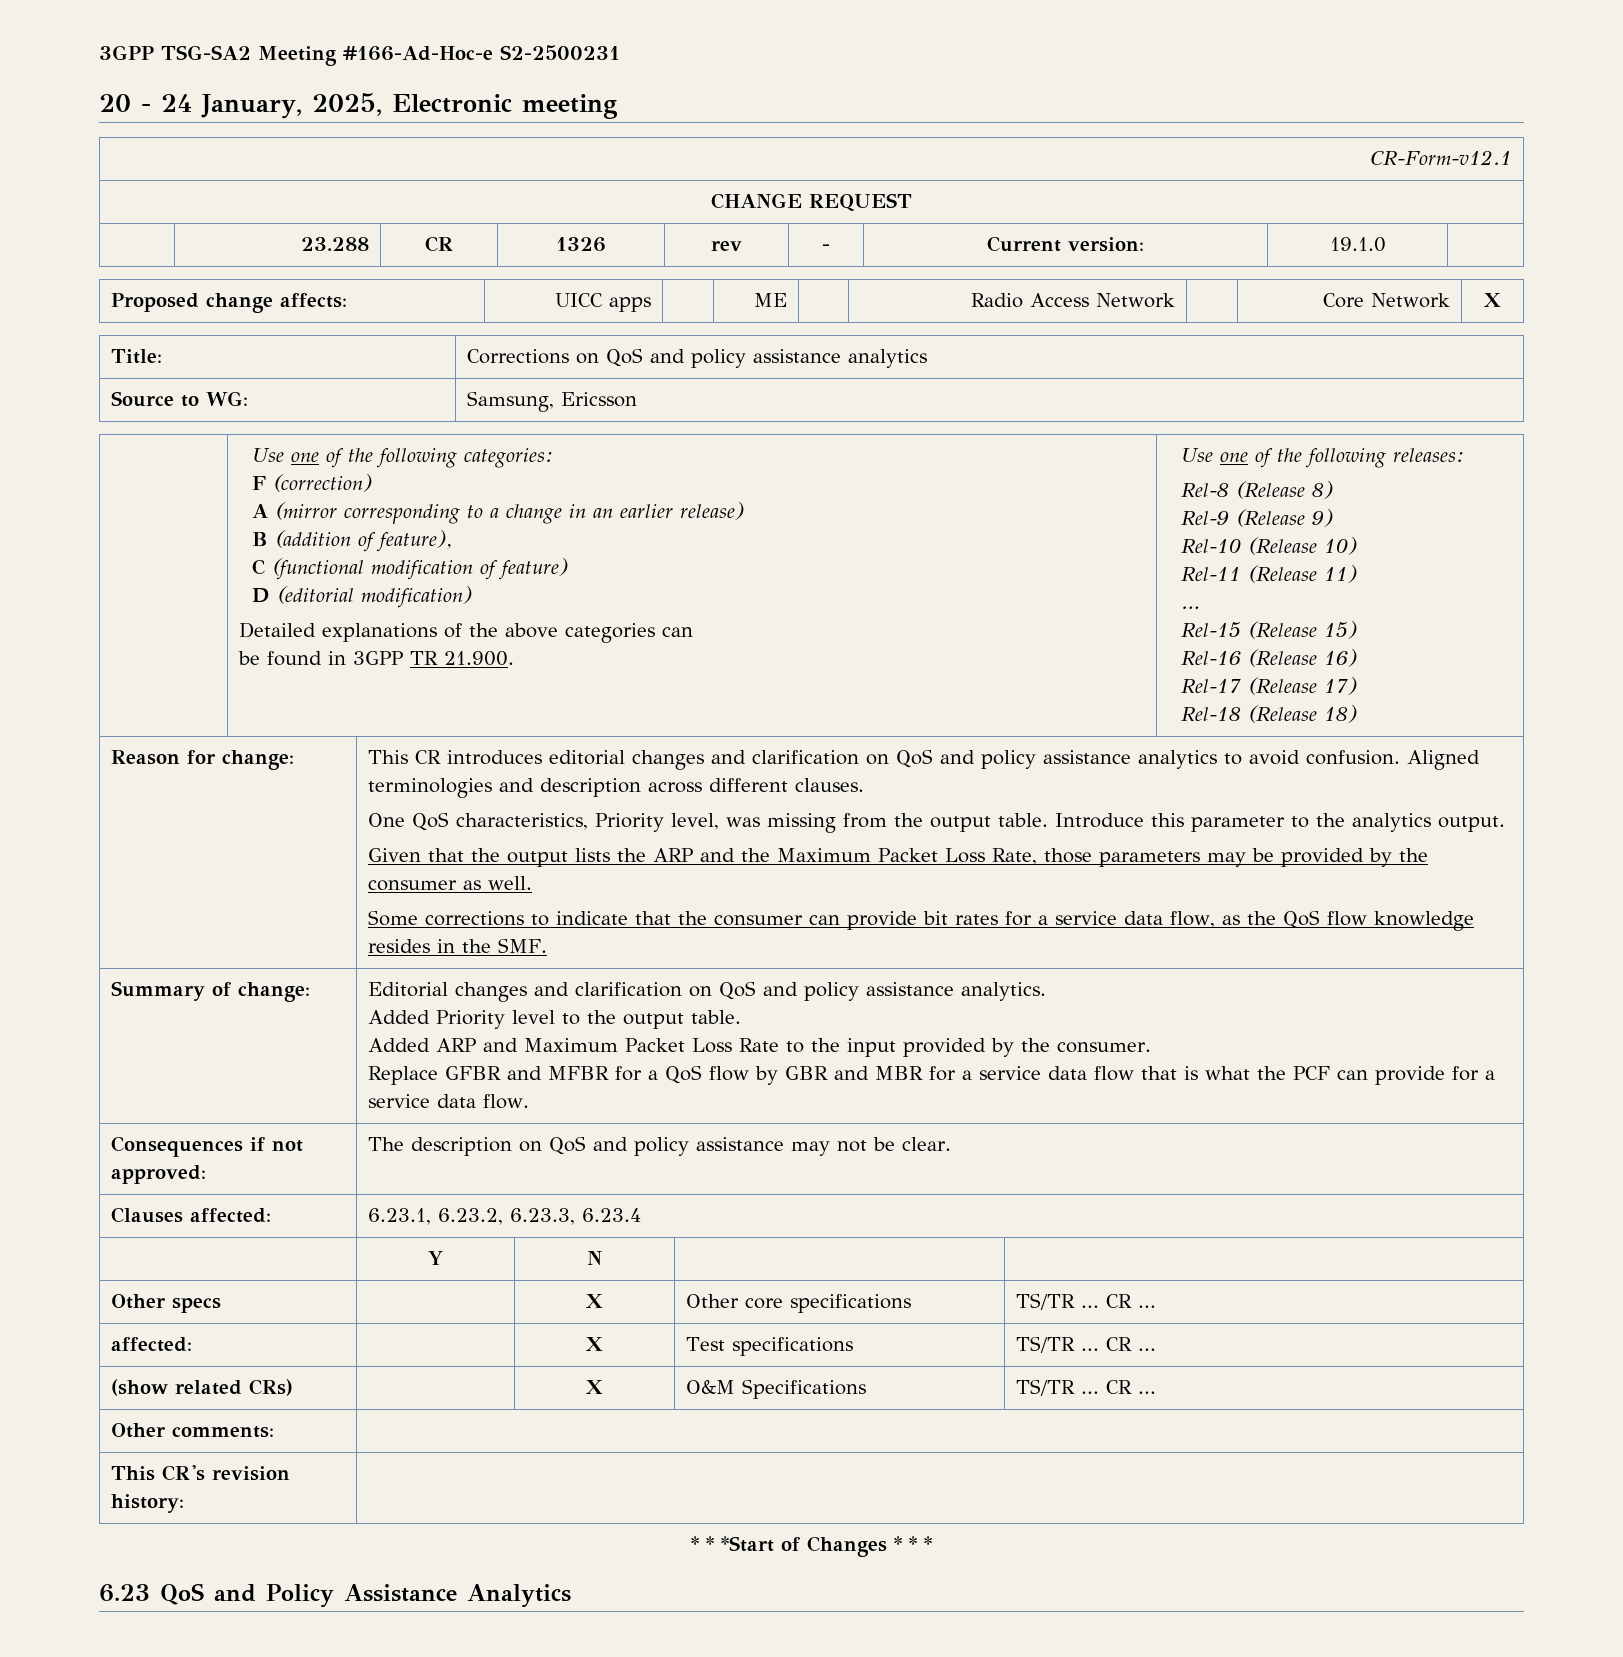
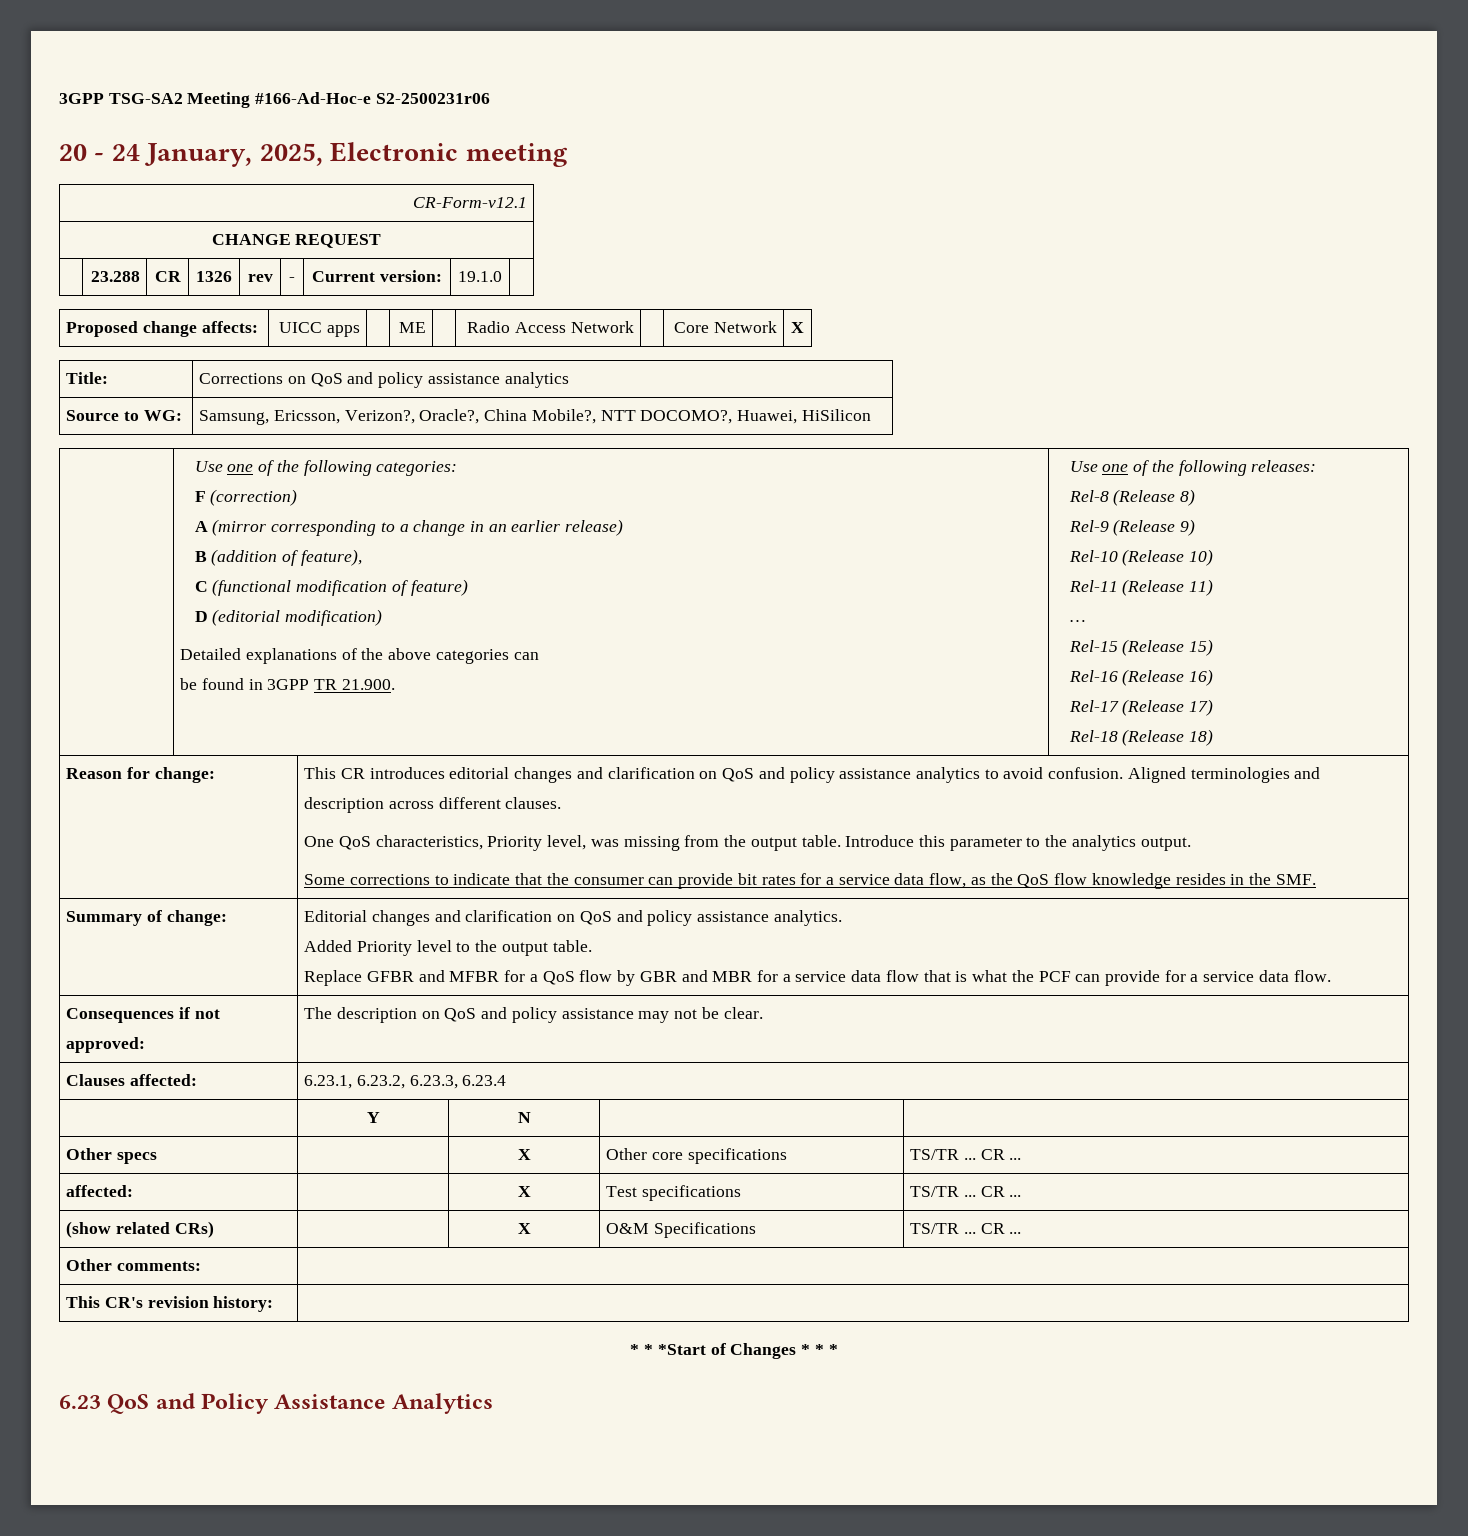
- 3GPP TSG-SA2 Meeting #166-Ad-Hoc-e S2-2500231
+ 3GPP TSG-SA2 Meeting #166-Ad-Hoc-e S2-2500231r06
- Source to WG: | Samsung, Ericsson
+ Source to WG: | Samsung, Ericsson, Verizon?, Oracle?, China Mobile?, NTT DOCOMO?, Huawei, HiSilicon
- Given that the output lists the ARP and the Maximum Packet Loss Rate, those parameters may be provided by the consumer as well.
- Added ARP and Maximum Packet Loss Rate to the input provided by the consumer.

